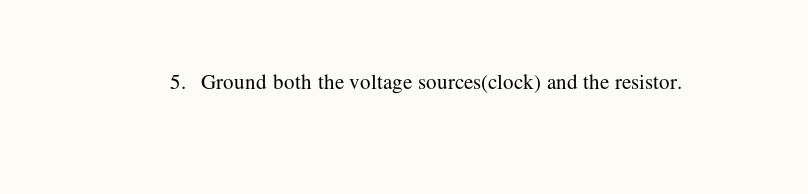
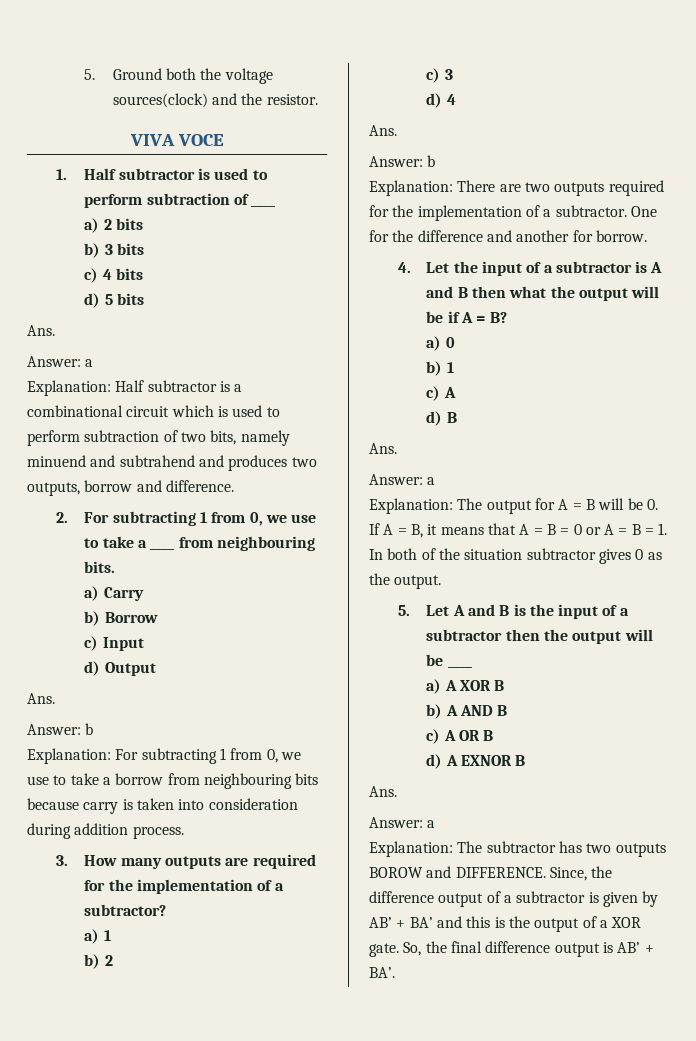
+ VIVA VOCE
+ 1. Half subtractor is used to perform subtraction of ____
+ a) 2 bits
+ b) 3 bits
+ c) 4 bits
+ d) 5 bits
+ Ans.
+ Answer: a
+ Explanation: Half subtractor is a combinational circuit which is used to perform subtraction of two bits, namely minuend and subtrahend and produces two outputs, borrow and difference.
+ 2. For subtracting 1 from 0, we use to take a ____ from neighbouring bits.
+ a) Carry
+ b) Borrow
+ c) Input
+ d) Output
+ Ans.
+ Answer: b
+ Explanation: For subtracting 1 from 0, we use to take a borrow from neighbouring bits because carry is taken into consideration during addition process.
+ 3. How many outputs are required for the implementation of a subtractor?
+ a) 1
+ b) 2
+ c) 3
+ d) 4
+ Ans.
+ Answer: b
+ Explanation: There are two outputs required for the implementation of a subtractor. One for the difference and another for borrow.
+ 4. Let the input of a subtractor is A and B then what the output will be if A = B?
+ a) 0
+ b) 1
+ c) A
+ d) B
+ Ans.
+ Answer: a
+ Explanation: The output for A = B will be 0. If A = B, it means that A = B = 0 or A = B = 1. In both of the situation subtractor gives 0 as the output.
+ 5. Let A and B is the input of a subtractor then the output will be ____
+ a) A XOR B
+ b) A AND B
+ c) A OR B
+ d) A EXNOR B
+ Ans.
+ Answer: a
+ Explanation: The subtractor has two outputs BOROW and DIFFERENCE. Since, the difference output of a subtractor is given by AB’ + BA’ and this is the output of a XOR gate. So, the final difference output is AB’ + BA’.

